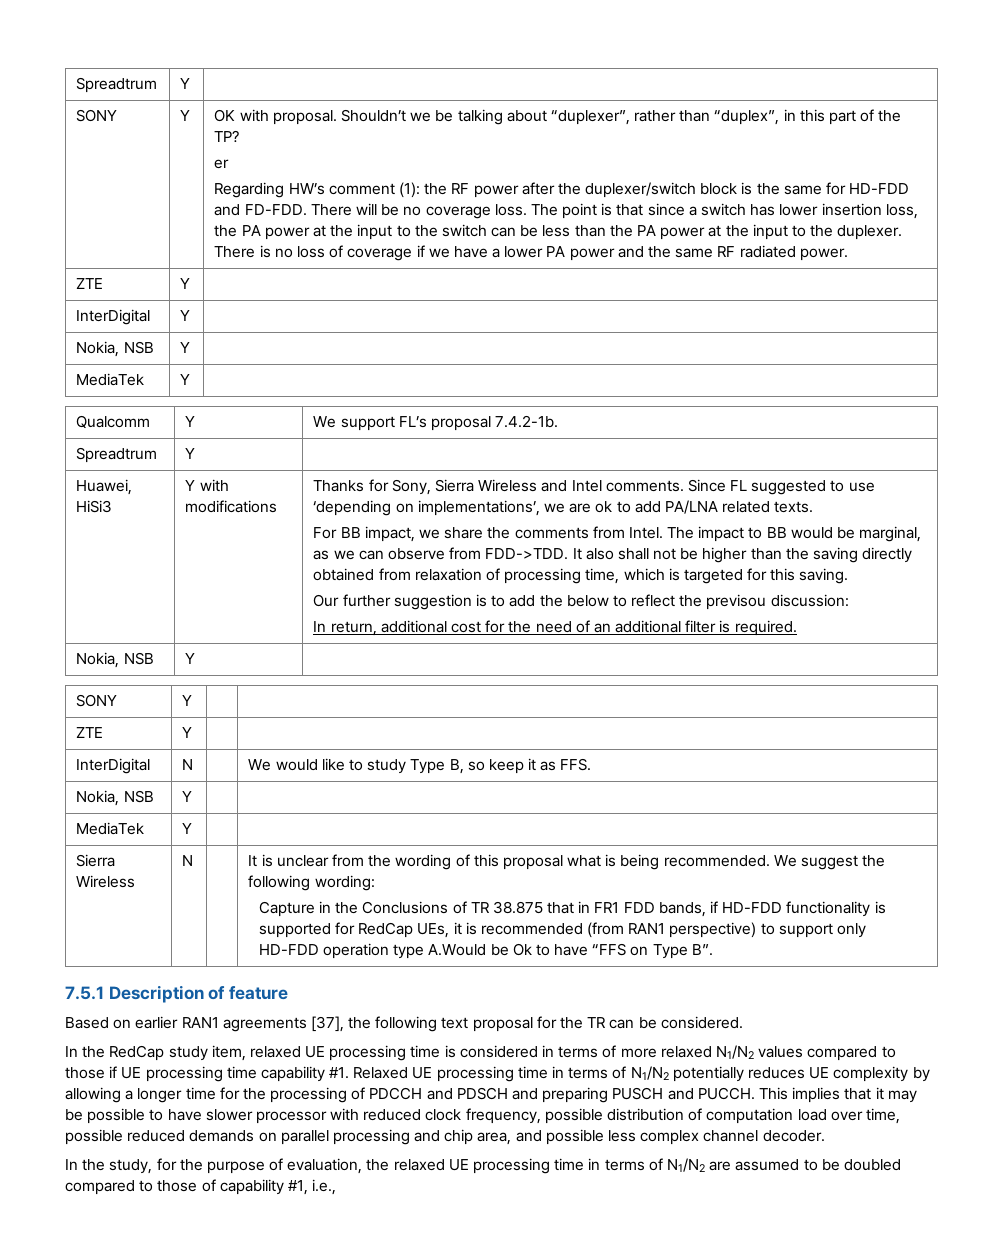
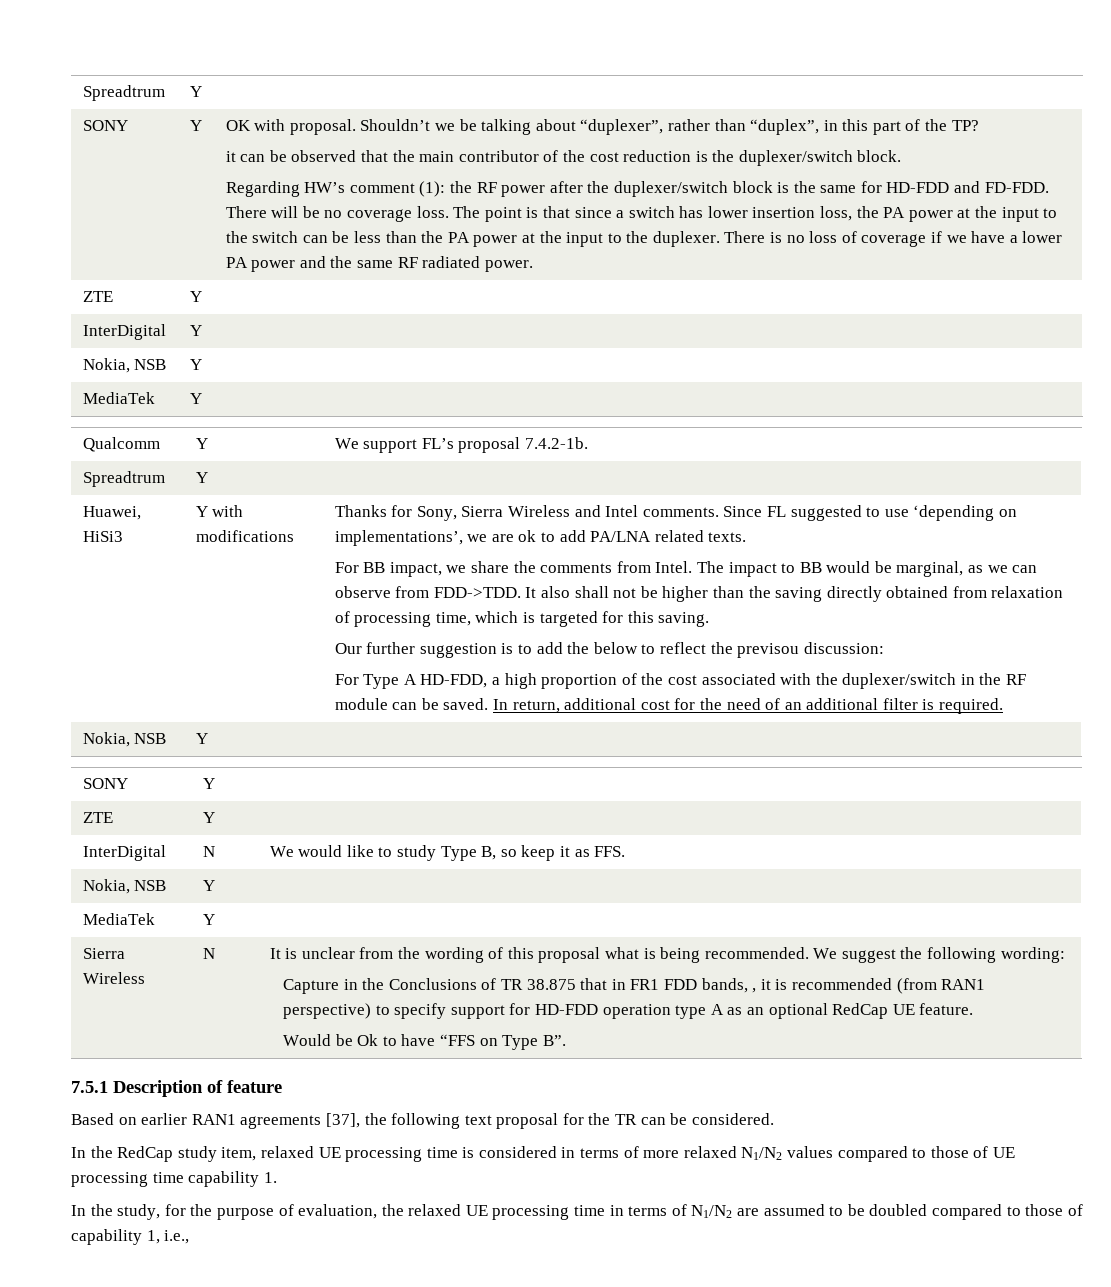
- er
+ it can be observed that the main contributor of the cost reduction is the duplexer/switch block.
+ For Type A HD-FDD, a high proportion of the cost associated with the duplexer/switch in the RF module can be saved.
- Capture in the Conclusions of TR 38.875 that in FR1 FDD bands, if HD-FDD functionality is supported for RedCap UEs, it is recommended (from RAN1 perspective) to support only HD-FDD operation type A.Would be Ok to have “FFS on Type B”.
+ Capture in the Conclusions of TR 38.875 that in FR1 FDD bands, , it is recommended (from RAN1 perspective) to specify support for HD-FDD operation type A as an optional RedCap UE feature.
+ Would be Ok to have “FFS on Type B”.
- In the RedCap study item, relaxed UE processing time is considered in terms of more relaxed N1/N2 values compared to those if UE processing time capability #1. Relaxed UE processing time in terms of N1/N2 potentially reduces UE complexity by allowing a longer time for the processing of PDCCH and PDSCH and preparing PUSCH and PUCCH. This implies that it may be possible to have slower processor with reduced clock frequency, possible distribution of computation load over time, possible reduced demands on parallel processing and chip area, and possible less complex channel decoder.
+ In the RedCap study item, relaxed UE processing time is considered in terms of more relaxed N1/N2 values compared to those of UE processing time capability 1.
- In the study, for the purpose of evaluation, the relaxed UE processing time in terms of N1/N2 are assumed to be doubled compared to those of capability #1, i.e.,
+ In the study, for the purpose of evaluation, the relaxed UE processing time in terms of N1/N2 are assumed to be doubled compared to those of capability 1, i.e.,

